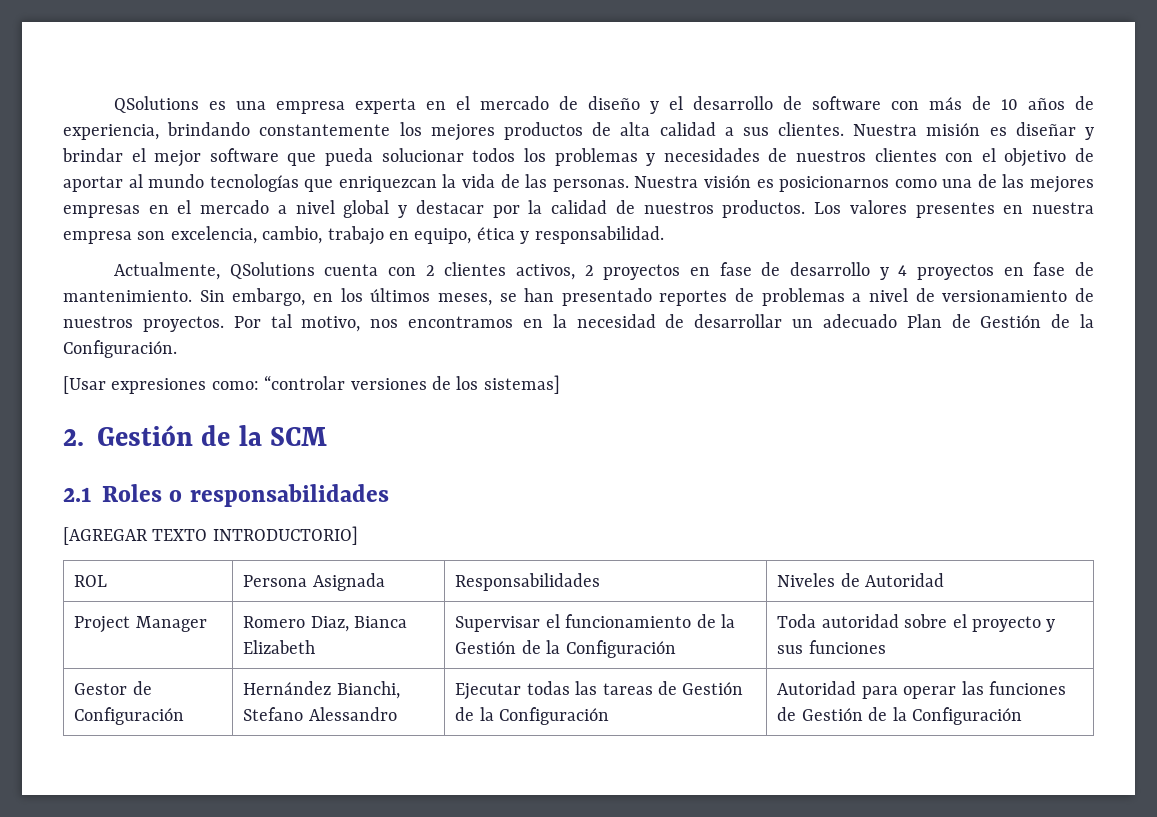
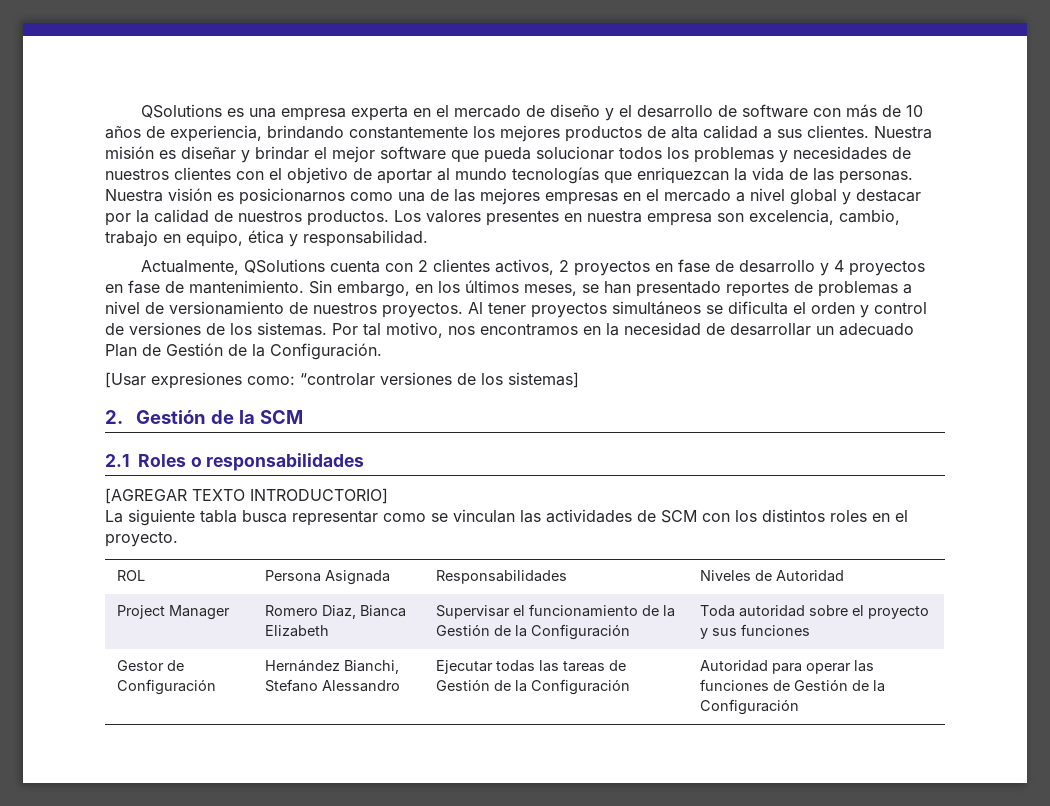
+ Al tener proyectos simultáneos se dificulta el orden y control de versiones de los sistemas.
+ La siguiente tabla busca representar como se vinculan las actividades de SCM con los distintos roles en el proyecto.

